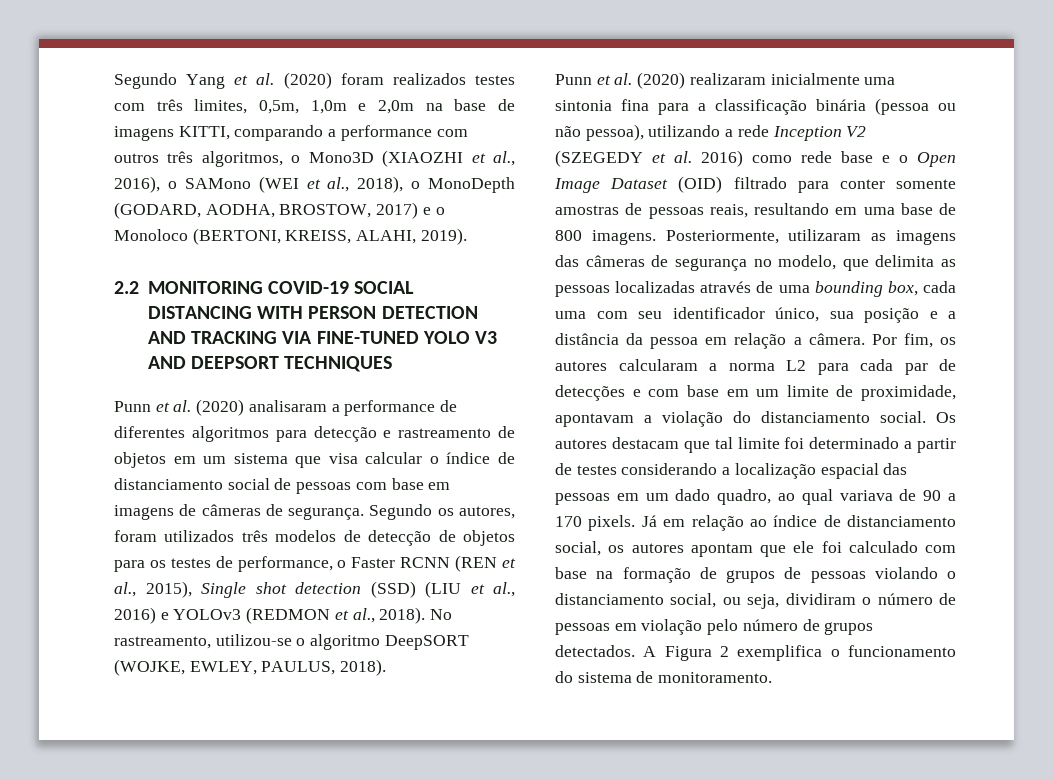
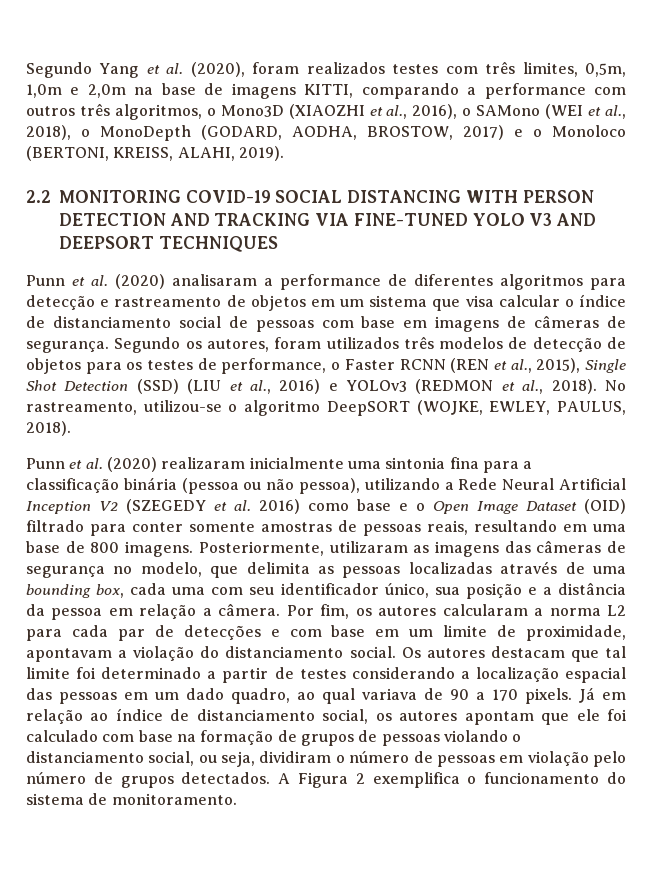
- Segundo Yang et al. (2020) foram realizados testes com três limites, 0,5m, 1,0m e 2,0m na base de imagens KITTI, comparando a performance com outros três algoritmos, o Mono3D (XIAOZHI et al., 2016), o SAMono (WEI et al., 2018), o MonoDepth (GODARD, AODHA, BROSTOW, 2017) e o Monoloco (BERTONI, KREISS, ALAHI, 2019).
+ Segundo Yang et al. (2020), foram realizados testes com três limites, 0,5m, 1,0m e 2,0m na base de imagens KITTI, comparando a performance com outros três algoritmos, o Mono3D (XIAOZHI et al., 2016), o SAMono (WEI et al., 2018), o MonoDepth (GODARD, AODHA, BROSTOW, 2017) e o Monoloco (BERTONI, KREISS, ALAHI, 2019).
- Segundo os autores, foram utilizados três modelos de detecção de objetos para os testes de performance, o Faster RCNN (REN et al., 2015), Single shot detection (SSD) (LIU et al., 2016) e YOLOv3 (REDMON et al., 2018).
+ Segundo os autores, foram utilizados três modelos de detecção de objetos para os testes de performance, o Faster RCNN (REN et al., 2015), Single Shot Detection (SSD) (LIU et al., 2016) e YOLOv3 (REDMON et al., 2018).
- Punn et al. (2020) realizaram inicialmente uma sintonia fina para a classificação binária (pessoa ou não pessoa), utilizando a rede Inception V2 (SZEGEDY et al. 2016) como rede base e o Open Image Dataset (OID) filtrado para conter somente amostras de pessoas reais, resultando em uma base de 800 imagens.
+ Punn et al. (2020) realizaram inicialmente uma sintonia fina para a classificação binária (pessoa ou não pessoa), utilizando a Rede Neural Artificial Inception V2 (SZEGEDY et al. 2016) como base e o Open Image Dataset (OID) filtrado para conter somente amostras de pessoas reais, resultando em uma base de 800 imagens.

